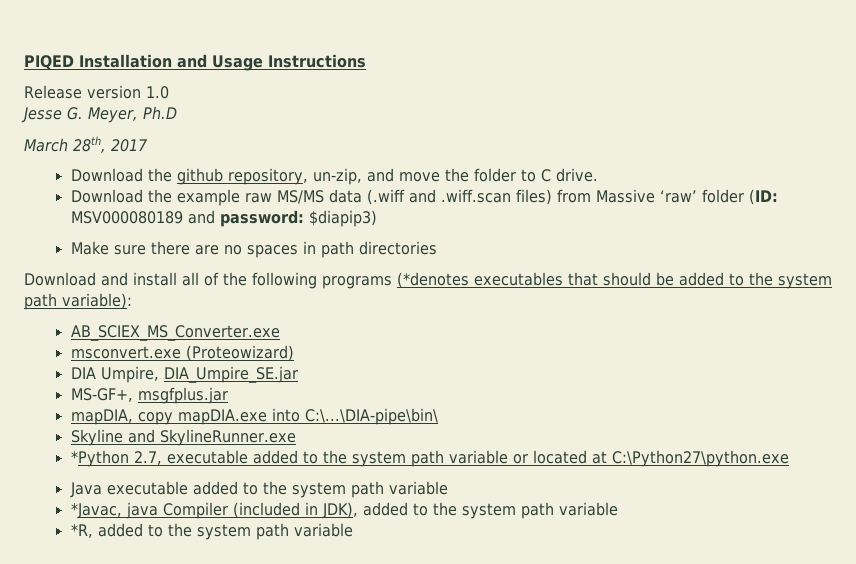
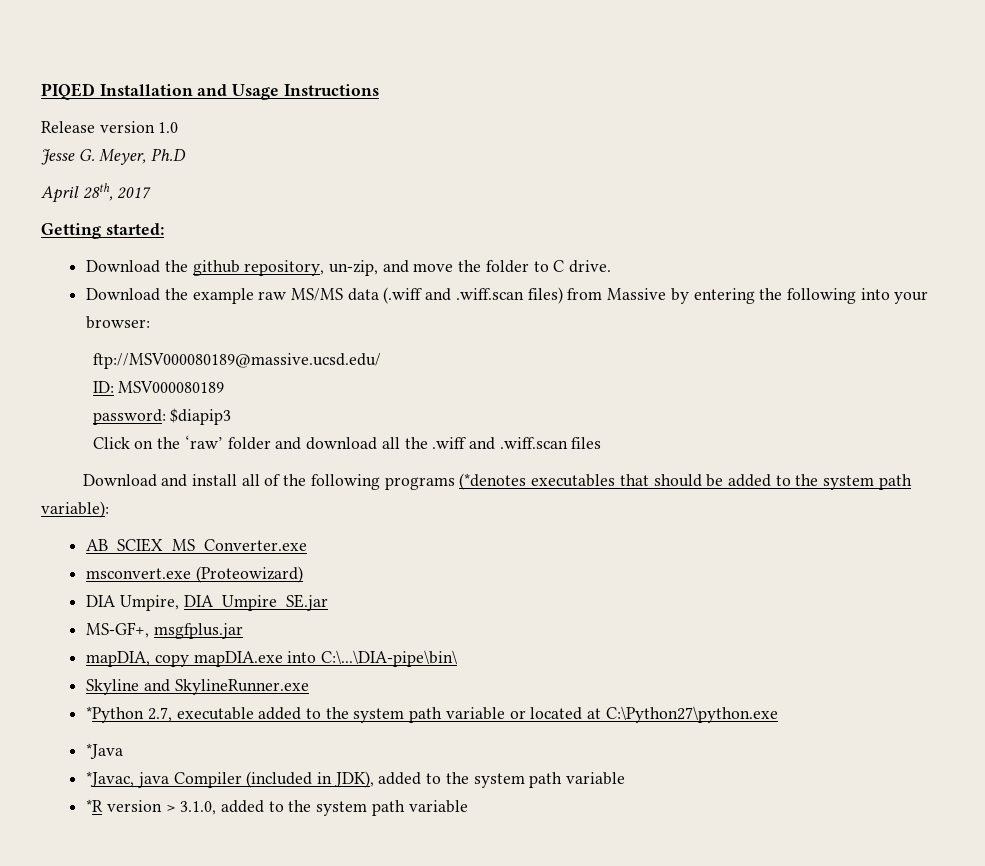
- March 28th, 2017
+ April 28th, 2017
+ Getting started:
- Download the example raw MS/MS data (.wiff and .wiff.scan files) from Massive ‘raw’ folder (ID: MSV000080189 and password: $diapip3)
- Make sure there are no spaces in path directories
+ Download the example raw MS/MS data (.wiff and .wiff.scan files) from Massive by entering the following into your browser:
+ ftp://MSV000080189@massive.ucsd.edu/
+ ID: MSV000080189
+ password: $diapip3
+ Click on the ‘raw’ folder and download all the .wiff and .wiff.scan files
- Java executable added to the system path variable
+ *Java
- *R, added to the system path variable
+ *R version > 3.1.0, added to the system path variable

